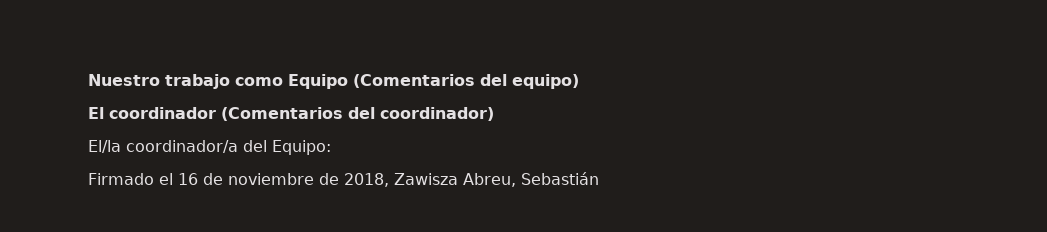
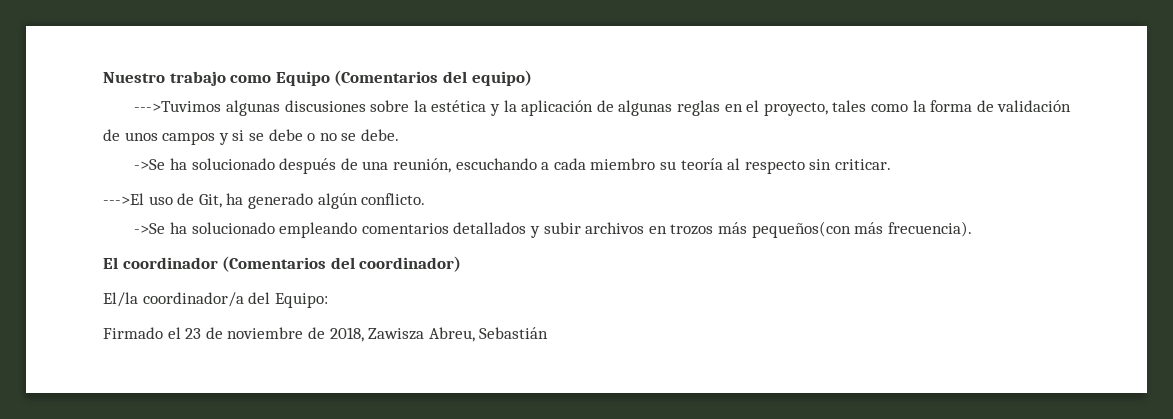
+ --->Tuvimos algunas discusiones sobre la estética y la aplicación de algunas reglas en el proyecto, tales como la forma de validación de unos campos y si se debe o no se debe.
+ ->Se ha solucionado después de una reunión, escuchando a cada miembro su teoría al respecto sin criticar.
+ --->El uso de Git, ha generado algún conflicto.
+ ->Se ha solucionado empleando comentarios detallados y subir archivos en trozos más pequeños(con más frecuencia).
- Firmado el 16 de noviembre de 2018, Zawisza Abreu, Sebastián
+ Firmado el 23 de noviembre de 2018, Zawisza Abreu, Sebastián

